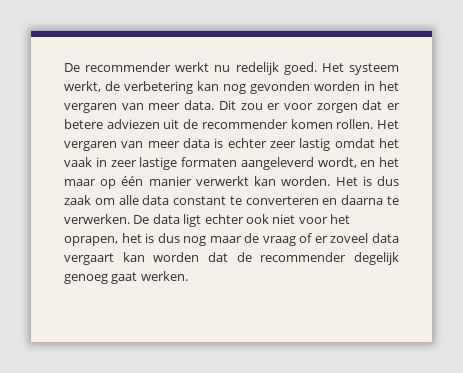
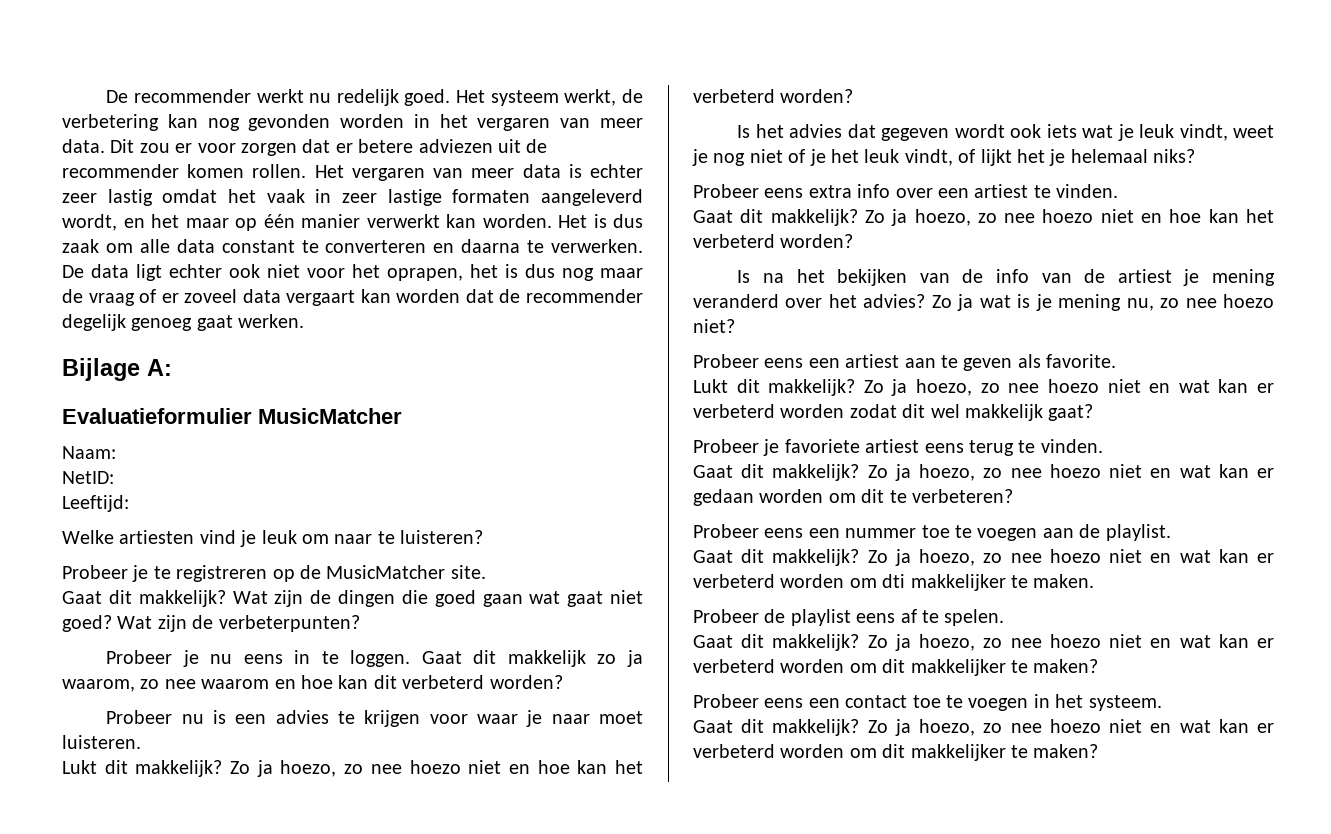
+ Bijlage A:
+ Evaluatieformulier MusicMatcher
+ Naam:
+ NetID:
+ Leeftijd:
+ Welke artiesten vind je leuk om naar te luisteren?
+ Probeer je te registreren op de MusicMatcher site.
+ Gaat dit makkelijk? Wat zijn de dingen die goed gaan wat gaat niet goed? Wat zijn de verbeterpunten?
+ Probeer je nu eens in te loggen. Gaat dit makkelijk zo ja waarom, zo nee waarom en hoe kan dit verbeterd worden?
+ Probeer nu is een advies te krijgen voor waar je naar moet luisteren.
+ Lukt dit makkelijk? Zo ja hoezo, zo nee hoezo niet en hoe kan het verbeterd worden?
+ Is het advies dat gegeven wordt ook iets wat je leuk vindt, weet je nog niet of je het leuk vindt, of lijkt het je helemaal niks?
+ Probeer eens extra info over een artiest te vinden.
+ Gaat dit makkelijk? Zo ja hoezo, zo nee hoezo niet en hoe kan het verbeterd worden?
+ Is na het bekijken van de info van de artiest je mening veranderd over het advies? Zo ja wat is je mening nu, zo nee hoezo niet?
+ Probeer eens een artiest aan te geven als favorite.
+ Lukt dit makkelijk? Zo ja hoezo, zo nee hoezo niet en wat kan er verbeterd worden zodat dit wel makkelijk gaat?
+ Probeer je favoriete artiest eens terug te vinden.
+ Gaat dit makkelijk? Zo ja hoezo, zo nee hoezo niet en wat kan er gedaan worden om dit te verbeteren?
+ Probeer eens een nummer toe te voegen aan de playlist.
+ Gaat dit makkelijk? Zo ja hoezo, zo nee hoezo niet en wat kan er verbeterd worden om dti makkelijker te maken.
+ Probeer de playlist eens af te spelen.
+ Gaat dit makkelijk? Zo ja hoezo, zo nee hoezo niet en wat kan er verbeterd worden om dit makkelijker te maken?
+ Probeer eens een contact toe te voegen in het systeem.
+ Gaat dit makkelijk? Zo ja hoezo, zo nee hoezo niet en wat kan er verbeterd worden om dit makkelijker te maken?

